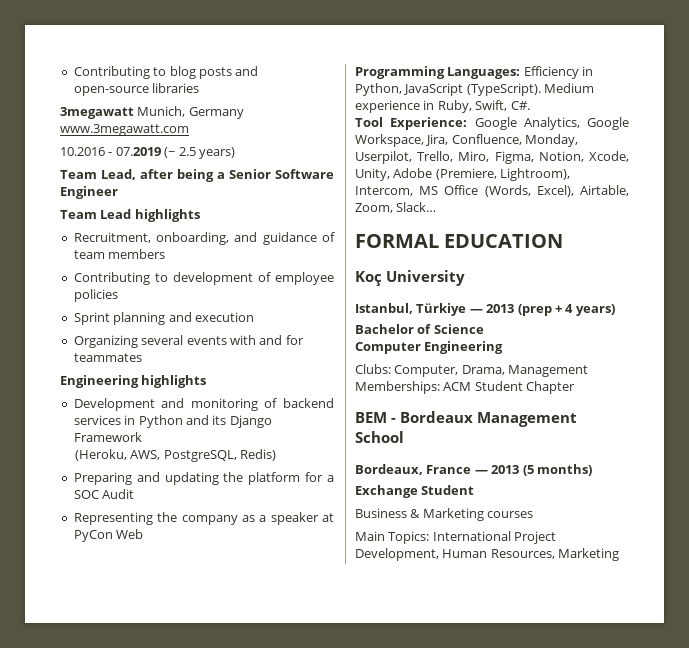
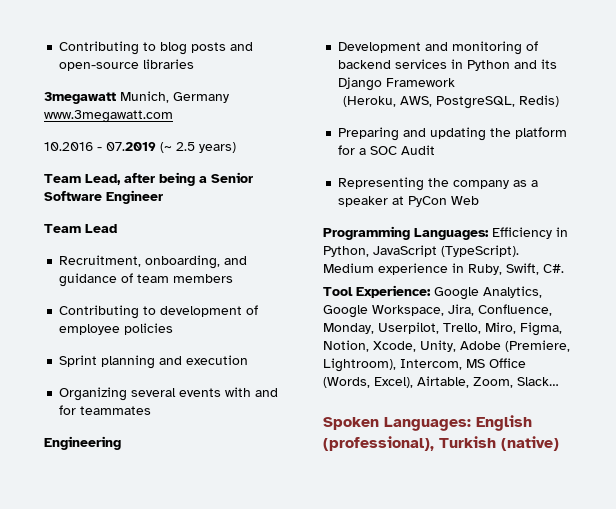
- Team Lead highlights
+ Team Lead
- Engineering highlights
+ Engineering
- FORMAL EDUCATION
- Koç University
- Istanbul, Türkiye — 2013 (prep + 4 years)
- Bachelor of Science
- Computer Engineering
- Clubs: Computer, Drama, Management Memberships: ACM Student Chapter
- BEM - Bordeaux Management School
- Bordeaux, France — 2013 (5 months)
- Exchange Student
- Business & Marketing courses
- Main Topics: International Project Development, Human Resources, Marketing
+ Spoken Languages: English (professional), Turkish (native)

